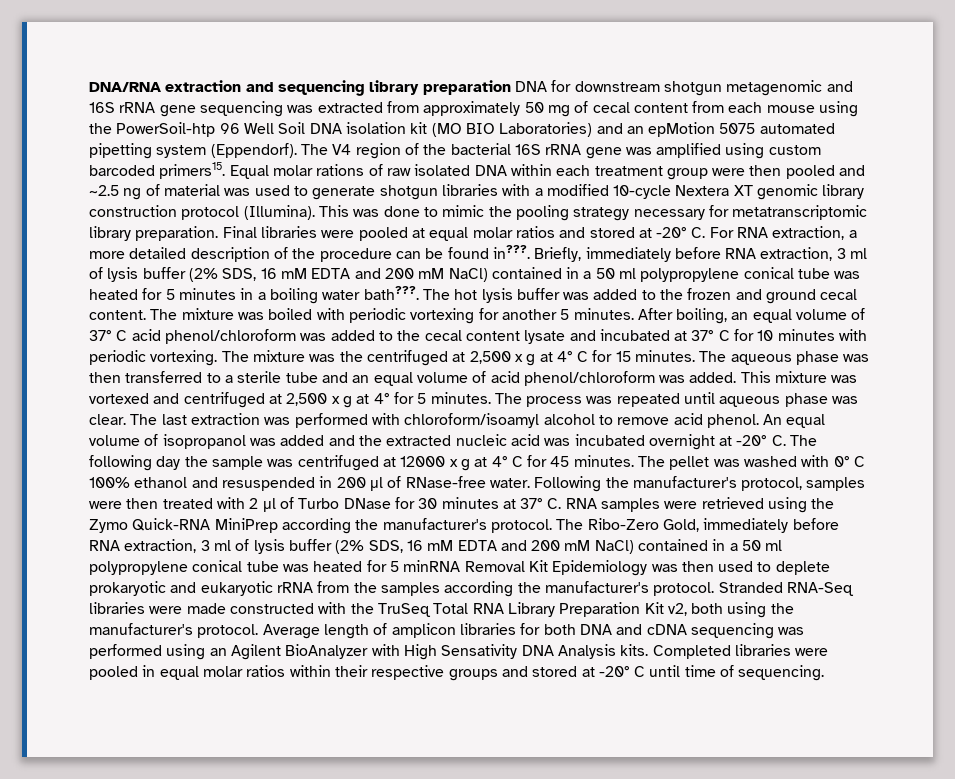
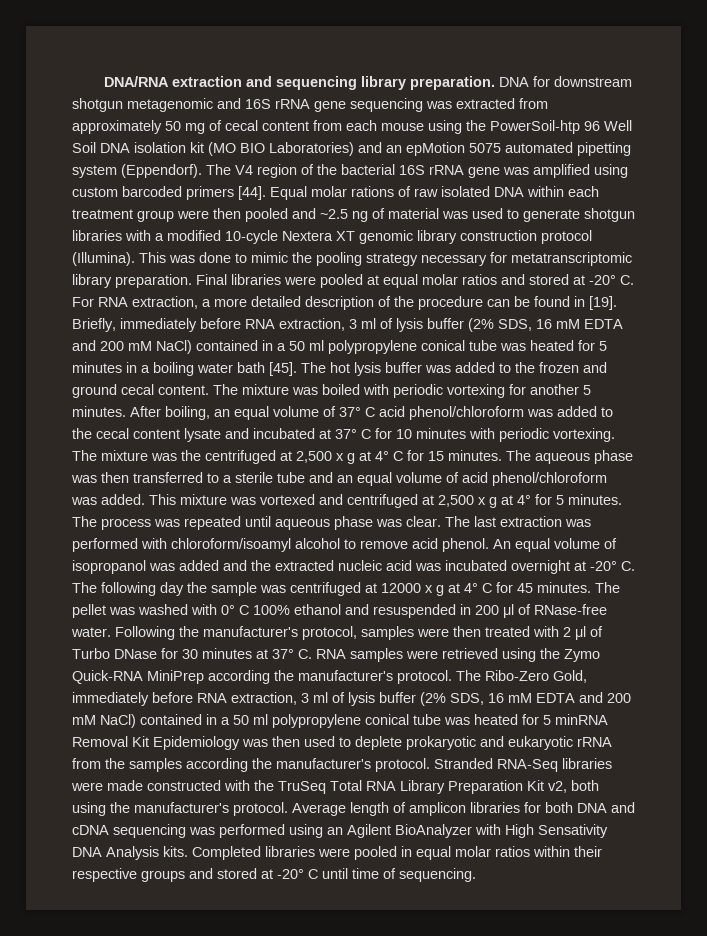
- DNA/RNA extraction and sequencing library preparation DNA for downstream shotgun metagenomic and 16S rRNA gene sequencing was extracted from approximately 50 mg of cecal content from each mouse using the PowerSoil-htp 96 Well Soil DNA isolation kit (MO BIO Laboratories) and an epMotion 5075 automated pipetting system (Eppendorf).
+ DNA/RNA extraction and sequencing library preparation. DNA for downstream shotgun metagenomic and 16S rRNA gene sequencing was extracted from approximately 50 mg of cecal content from each mouse using the PowerSoil-htp 96 Well Soil DNA isolation kit (MO BIO Laboratories) and an epMotion 5075 automated pipetting system (Eppendorf).
- The V4 region of the bacterial 16S rRNA gene was amplified using custom barcoded primers15.
+ The V4 region of the bacterial 16S rRNA gene was amplified using custom barcoded primers [44].
- Final libraries were pooled at equal molar ratios and stored at -20° C. For RNA extraction, a more detailed description of the procedure can be found in???.
+ Final libraries were pooled at equal molar ratios and stored at -20° C. For RNA extraction, a more detailed description of the procedure can be found in [19].
- Briefly, immediately before RNA extraction, 3 ml of lysis buffer (2% SDS, 16 mM EDTA and 200 mM NaCl) contained in a 50 ml polypropylene conical tube was heated for 5 minutes in a boiling water bath???.
+ Briefly, immediately before RNA extraction, 3 ml of lysis buffer (2% SDS, 16 mM EDTA and 200 mM NaCl) contained in a 50 ml polypropylene conical tube was heated for 5 minutes in a boiling water bath [45].

